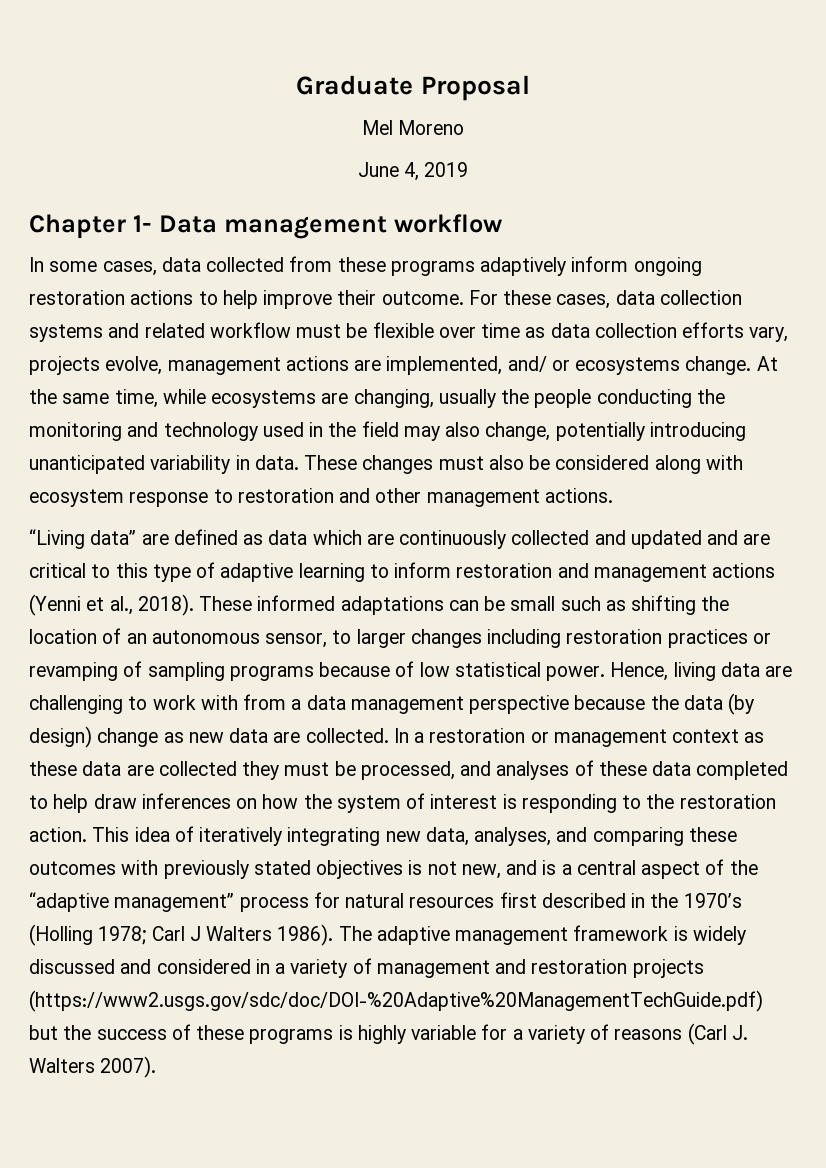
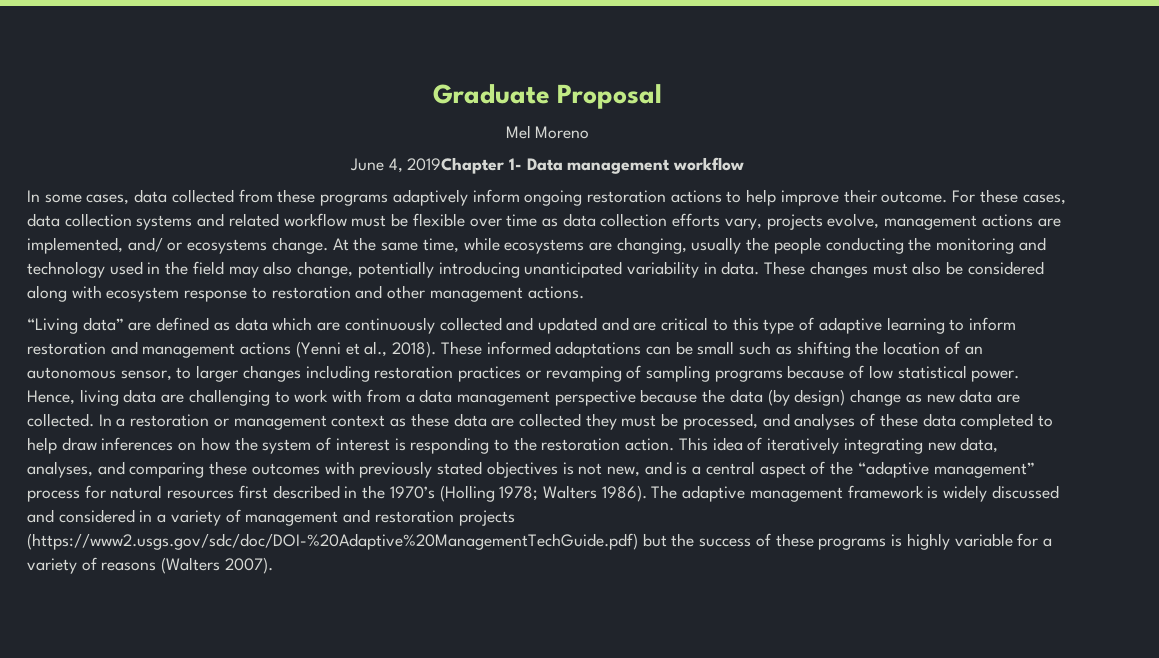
- June 4, 2019
- Chapter 1- Data management workflow
+ June 4, 2019Chapter 1- Data management workflow
- This idea of iteratively integrating new data, analyses, and comparing these outcomes with previously stated objectives is not new, and is a central aspect of the “adaptive management” process for natural resources first described in the 1970’s (Holling 1978; Carl J Walters 1986).
+ This idea of iteratively integrating new data, analyses, and comparing these outcomes with previously stated objectives is not new, and is a central aspect of the “adaptive management” process for natural resources first described in the 1970’s (Holling 1978; Walters 1986).
- The adaptive management framework is widely discussed and considered in a variety of management and restoration projects (https://www2.usgs.gov/sdc/doc/DOI-%20Adaptive%20ManagementTechGuide.pdf) but the success of these programs is highly variable for a variety of reasons (Carl J. Walters 2007).
+ The adaptive management framework is widely discussed and considered in a variety of management and restoration projects (https://www2.usgs.gov/sdc/doc/DOI-%20Adaptive%20ManagementTechGuide.pdf) but the success of these programs is highly variable for a variety of reasons (Walters 2007).

